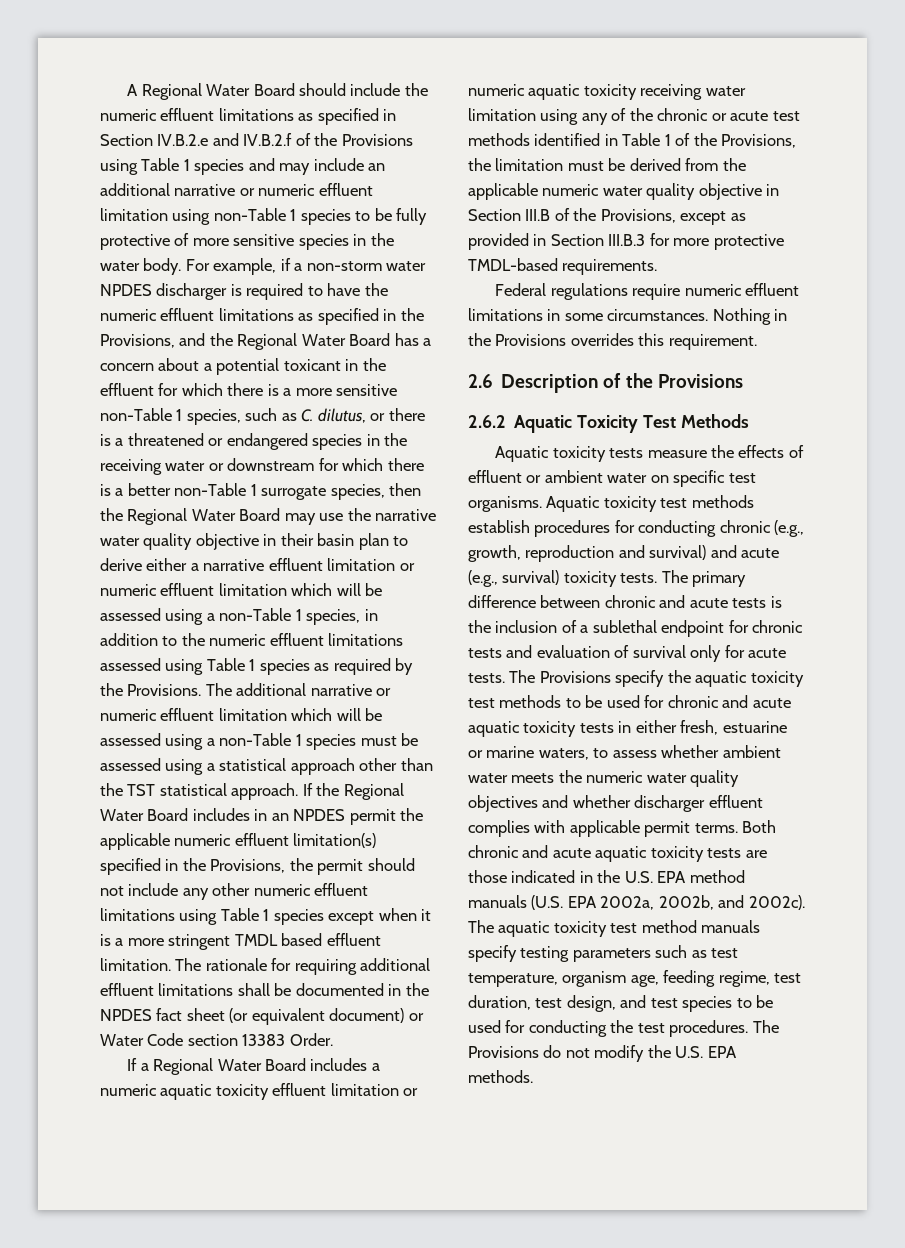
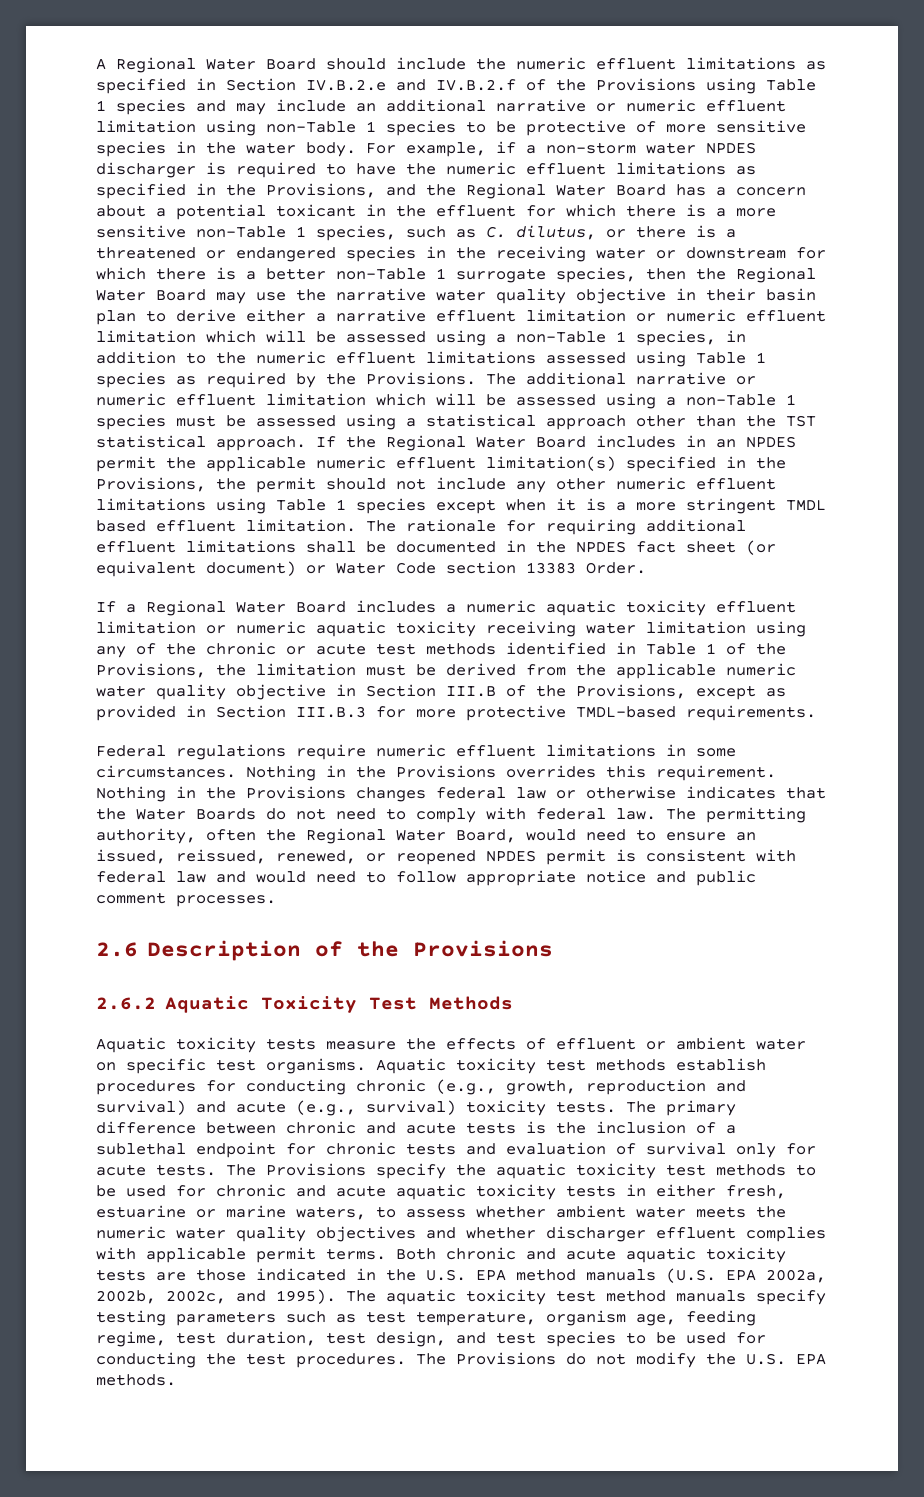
- A Regional Water Board should include the numeric effluent limitations as specified in Section IV.B.2.e and IV.B.2.f of the Provisions using Table 1 species and may include an additional narrative or numeric effluent limitation using non-Table 1 species to be fully protective of more sensitive species in the water body.
+ A Regional Water Board should include the numeric effluent limitations as specified in Section IV.B.2.e and IV.B.2.f of the Provisions using Table 1 species and may include an additional narrative or numeric effluent limitation using non-Table 1 species to be protective of more sensitive species in the water body.
+ Nothing in the Provisions changes federal law or otherwise indicates that the Water Boards do not need to comply with federal law. The permitting authority, often the Regional Water Board, would need to ensure an issued, reissued, renewed, or reopened NPDES permit is consistent with federal law and would need to follow appropriate notice and public comment processes.
- Both chronic and acute aquatic toxicity tests are those indicated in the U.S. EPA method manuals (U.S. EPA 2002a, 2002b, and 2002c).
+ Both chronic and acute aquatic toxicity tests are those indicated in the U.S. EPA method manuals (U.S. EPA 2002a, 2002b, 2002c, and 1995).

